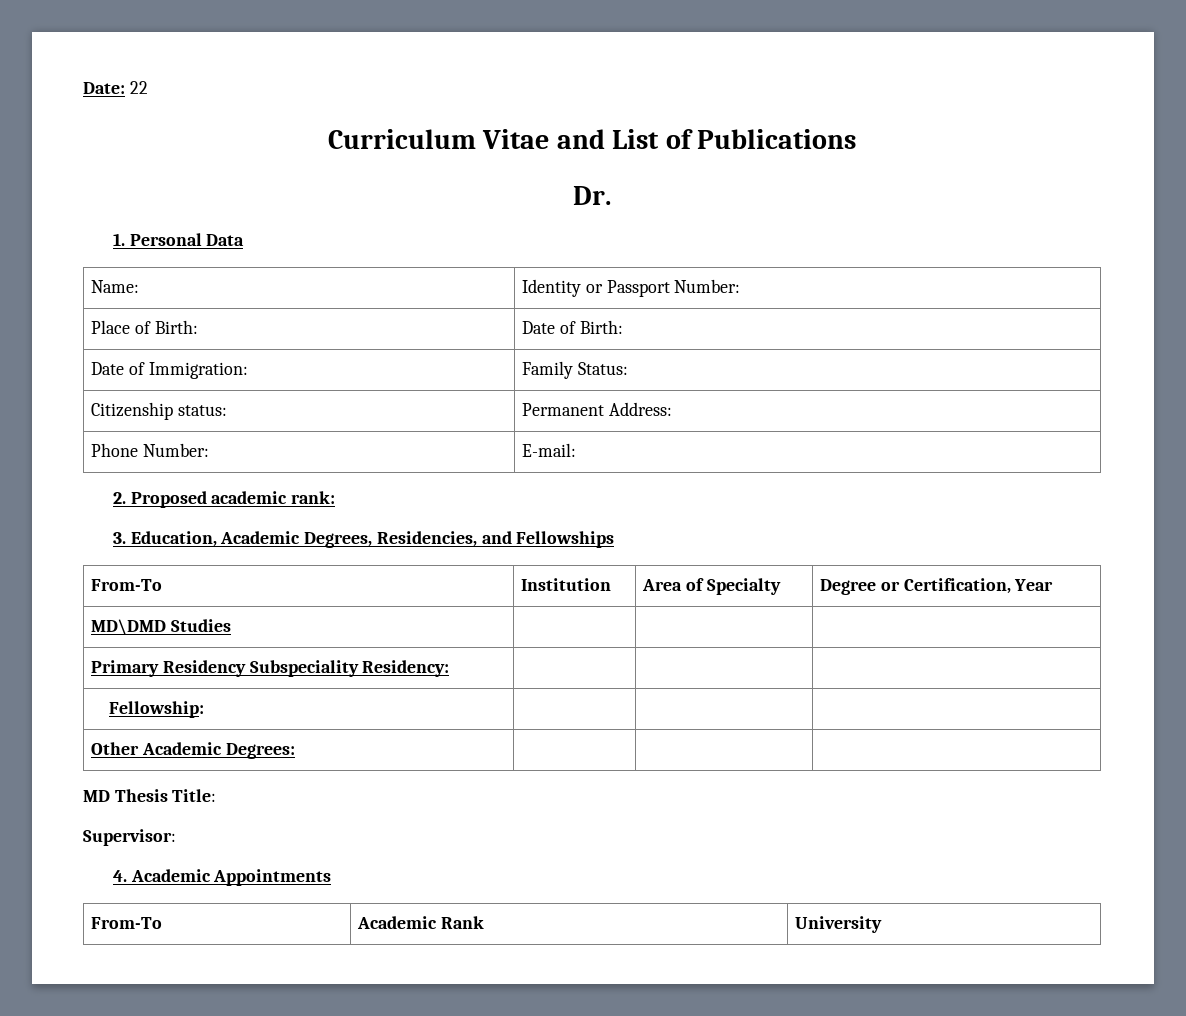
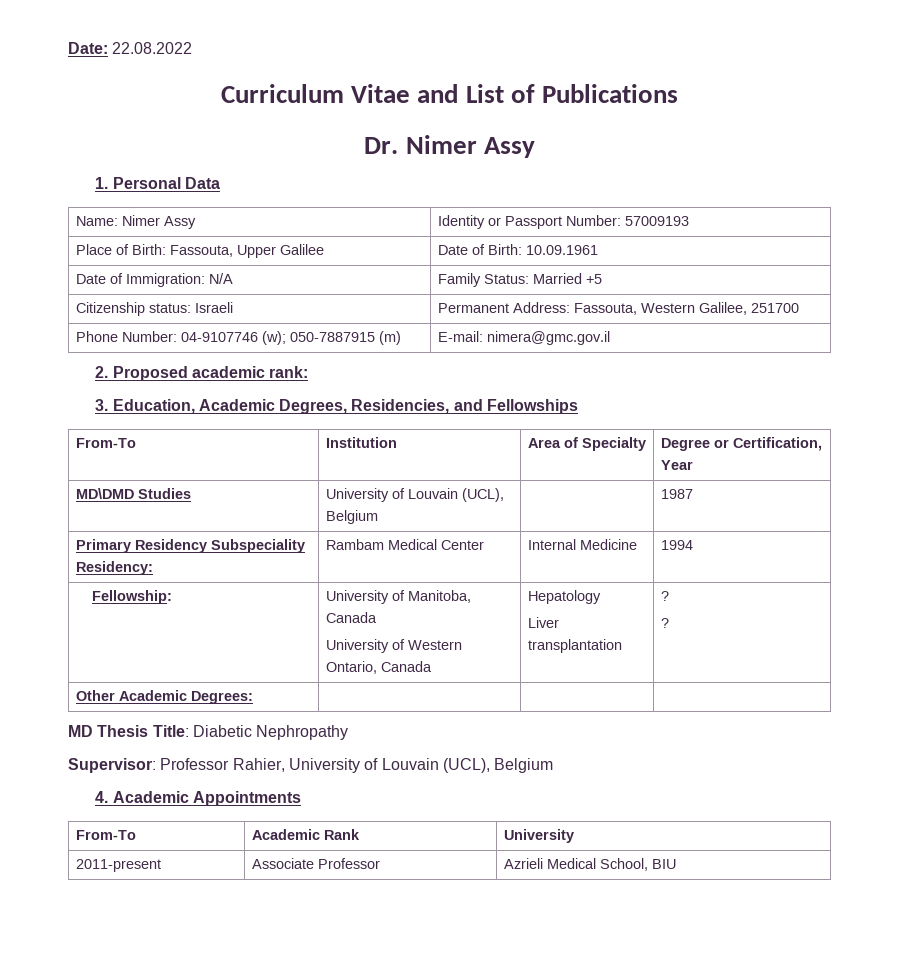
- Date: 22
+ Date: 22.08.2022
- Dr.
+ Dr. Nimer Assy
- Name: | Identity or Passport Number:
+ Name: Nimer Assy | Identity or Passport Number: 57009193
- Place of Birth: | Date of Birth:
+ Place of Birth: Fassouta, Upper Galilee | Date of Birth: 10.09.1961
- Date of Immigration: | Family Status:
+ Date of Immigration: N/A | Family Status: Married +5
- Citizenship status: | Permanent Address:
- Phone Number: | E-mail:
+ Citizenship status: Israeli | Permanent Address: Fassouta, Western Galilee, 251700
+ Phone Number: 04-9107746 (w); 050-7887915 (m) | E-mail: nimera@gmc.gov.il
- MD\DMD Studies | | |
- Primary Residency Subspeciality Residency: | | |
- Fellowship: | | |
+ MD\DMD Studies | University of Louvain (UCL), Belgium | | 1987
+ Primary Residency Subspeciality Residency: | Rambam Medical Center | Internal Medicine | 1994
+ Fellowship: | University of Manitoba, Canada
+ University of Western Ontario, Canada | Hepatology
+ Liver transplantation | ?
+ ?
- MD Thesis Title:
+ MD Thesis Title: Diabetic Nephropathy
- Supervisor:
+ Supervisor: Professor Rahier, University of Louvain (UCL), Belgium
+ 2011-present | Associate Professor | Azrieli Medical School, BIU

